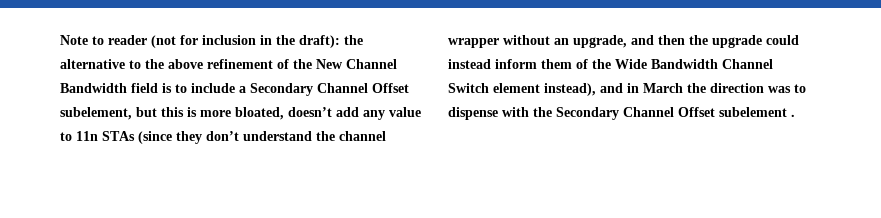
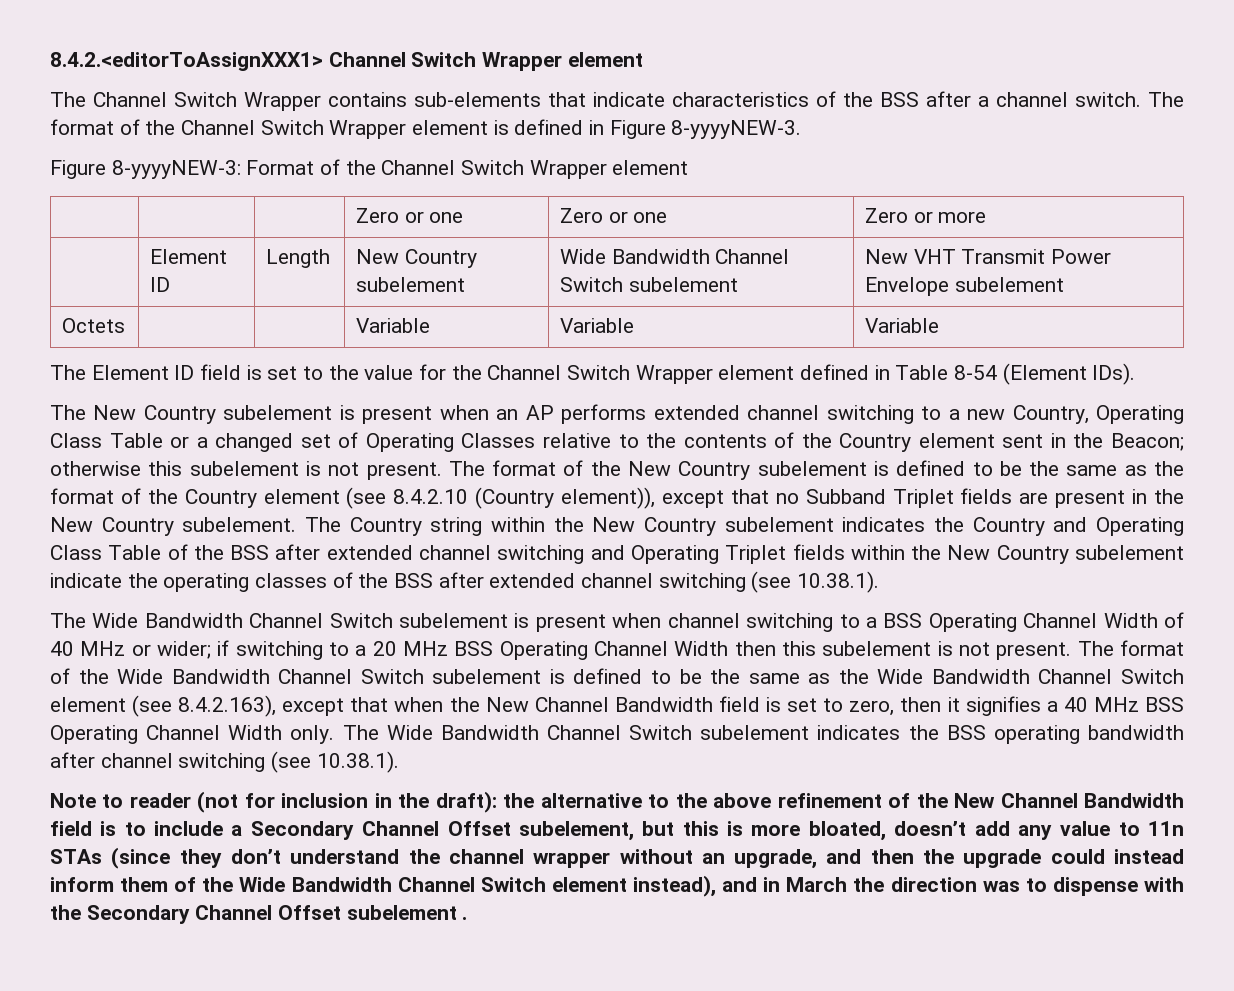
+ 8.4.2.<editorToAssignXXX1> Channel Switch Wrapper element
+ The Channel Switch Wrapper contains sub-elements that indicate characteristics of the BSS after a channel switch. The format of the Channel Switch Wrapper element is defined in Figure 8-yyyyNEW-3.
+ Figure 8-yyyyNEW-3: Format of the Channel Switch Wrapper element
+ | | | Zero or one | Zero or one | Zero or more
+ | Element ID | Length | New Country subelement | Wide Bandwidth Channel Switch subelement | New VHT Transmit Power Envelope subelement
+ Octets | | | Variable | Variable | Variable
+ The Element ID field is set to the value for the Channel Switch Wrapper element defined in Table 8-54 (Element IDs).
+ The New Country subelement is present when an AP performs extended channel switching to a new Country, Operating Class Table or a changed set of Operating Classes relative to the contents of the Country element sent in the Beacon; otherwise this subelement is not present. The format of the New Country subelement is defined to be the same as the format of the Country element (see 8.4.2.10 (Country element)), except that no Subband Triplet fields are present in the New Country subelement. The Country string within the New Country subelement indicates the Country and Operating Class Table of the BSS after extended channel switching and Operating Triplet fields within the New Country subelement indicate the operating classes of the BSS after extended channel switching (see 10.38.1).
+ The Wide Bandwidth Channel Switch subelement is present when channel switching to a BSS Operating Channel Width of 40 MHz or wider; if switching to a 20 MHz BSS Operating Channel Width then this subelement is not present. The format of the Wide Bandwidth Channel Switch subelement is defined to be the same as the Wide Bandwidth Channel Switch element (see 8.4.2.163), except that when the New Channel Bandwidth field is set to zero, then it signifies a 40 MHz BSS Operating Channel Width only. The Wide Bandwidth Channel Switch subelement indicates the BSS operating bandwidth after channel switching (see 10.38.1).

